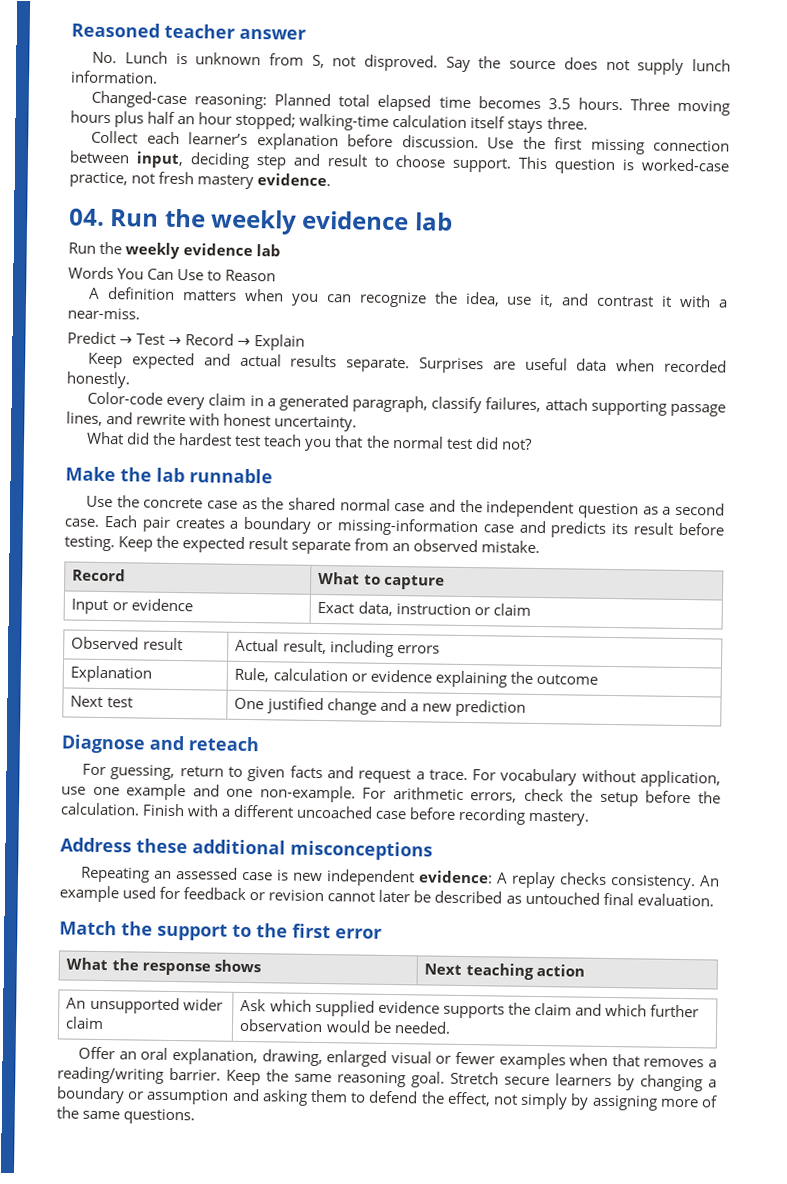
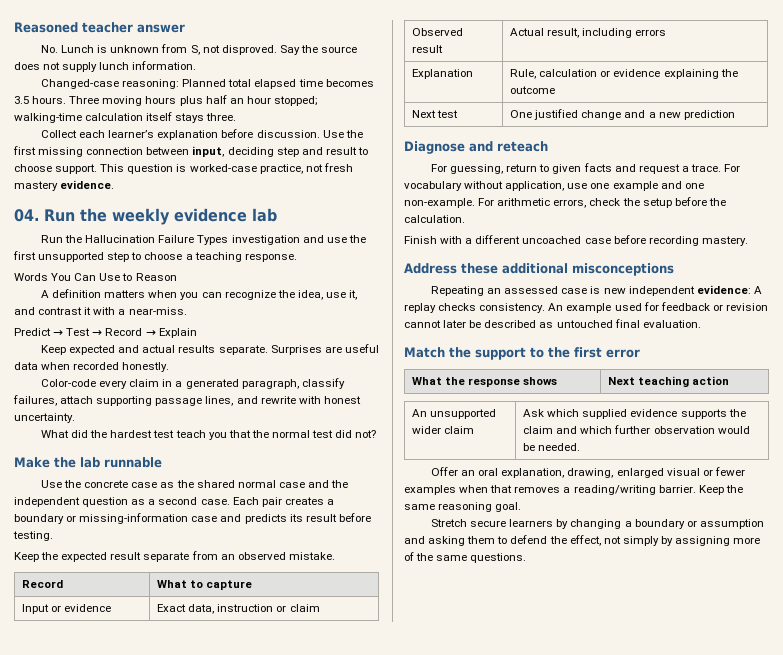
  04. Run the weekly evidence lab
- Run the weekly evidence lab
+ Run the Hallucination Failure Types investigation and use the first unsupported step to choose a teaching response.
- Each pair creates a boundary or missing-information case and predicts its result before testing. Keep the expected result separate from an observed mistake.
+ Each pair creates a boundary or missing-information case and predicts its result before testing.
+ Keep the expected result separate from an observed mistake.
- For arithmetic errors, check the setup before the calculation. Finish with a different uncoached case before recording mastery.
+ For arithmetic errors, check the setup before the calculation.
+ Finish with a different uncoached case before recording mastery.
- Keep the same reasoning goal. Stretch secure learners by changing a boundary or assumption and asking them to defend the effect, not simply by assigning more of the same questions.
+ Keep the same reasoning goal.
+ Stretch secure learners by changing a boundary or assumption and asking them to defend the effect, not simply by assigning more of the same questions.

